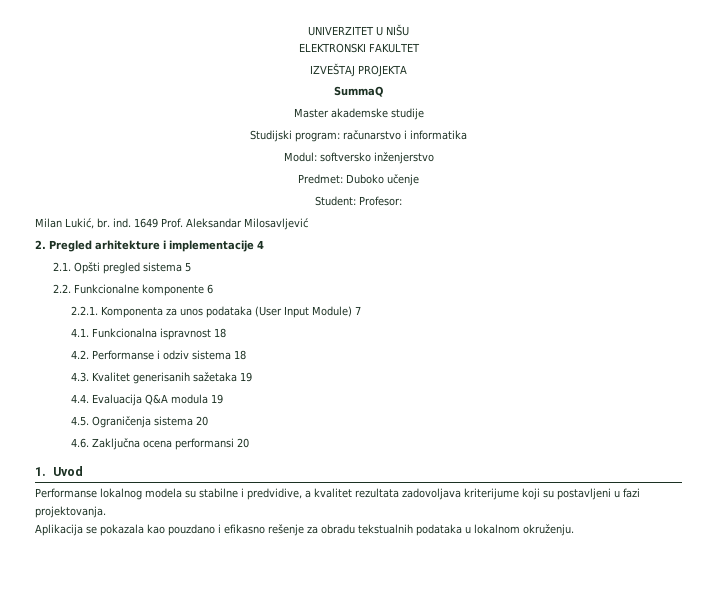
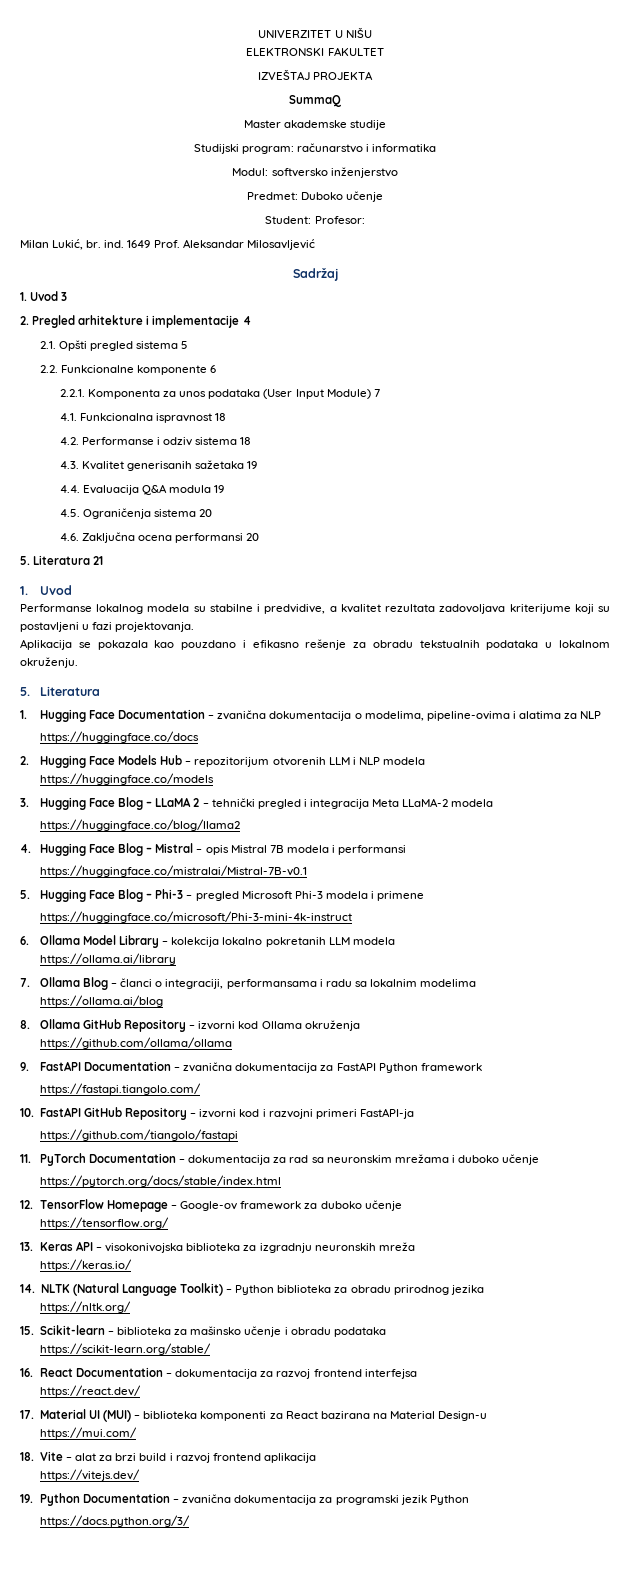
+ Sadržaj
+ 1. Uvod 3
+ 5. Literatura 21
  Aplikacija se pokazala kao pouzdano i efikasno rešenje za obradu tekstualnih podataka u lokalnom okruženju.
+ 5. Literatura
+ 1. Hugging Face Documentation – zvanična dokumentacija o modelima, pipeline-ovima i alatima za NLP
+ https://huggingface.co/docs
+ 2. Hugging Face Models Hub – repozitorijum otvorenih LLM i NLP modela
+ https://huggingface.co/models
+ 3. Hugging Face Blog – LLaMA 2 – tehnički pregled i integracija Meta LLaMA-2 modela
+ https://huggingface.co/blog/llama2
+ 4. Hugging Face Blog – Mistral – opis Mistral 7B modela i performansi
+ https://huggingface.co/mistralai/Mistral-7B-v0.1
+ 5. Hugging Face Blog – Phi-3 – pregled Microsoft Phi-3 modela i primene
+ https://huggingface.co/microsoft/Phi-3-mini-4k-instruct
+ 6. Ollama Model Library – kolekcija lokalno pokretanih LLM modela
+ https://ollama.ai/library
+ 7. Ollama Blog – članci o integraciji, performansama i radu sa lokalnim modelima
+ https://ollama.ai/blog
+ 8. Ollama GitHub Repository – izvorni kod Ollama okruženja
+ https://github.com/ollama/ollama
+ 9. FastAPI Documentation – zvanična dokumentacija za FastAPI Python framework
+ https://fastapi.tiangolo.com/
+ 10. FastAPI GitHub Repository – izvorni kod i razvojni primeri FastAPI-ja
+ https://github.com/tiangolo/fastapi
+ 11. PyTorch Documentation – dokumentacija za rad sa neuronskim mrežama i duboko učenje
+ https://pytorch.org/docs/stable/index.html
+ 12. TensorFlow Homepage – Google-ov framework za duboko učenje
+ https://tensorflow.org/
+ 13. Keras API – visokonivojska biblioteka za izgradnju neuronskih mreža
+ https://keras.io/
+ 14. NLTK (Natural Language Toolkit) – Python biblioteka za obradu prirodnog jezika
+ https://nltk.org/
+ 15. Scikit-learn – biblioteka za mašinsko učenje i obradu podataka
+ https://scikit-learn.org/stable/
+ 16. React Documentation – dokumentacija za razvoj frontend interfejsa
+ https://react.dev/
+ 17. Material UI (MUI) – biblioteka komponenti za React bazirana na Material Design-u
+ https://mui.com/
+ 18. Vite – alat za brzi build i razvoj frontend aplikacija
+ https://vitejs.dev/
+ 19. Python Documentation – zvanična dokumentacija za programski jezik Python
+ https://docs.python.org/3/

